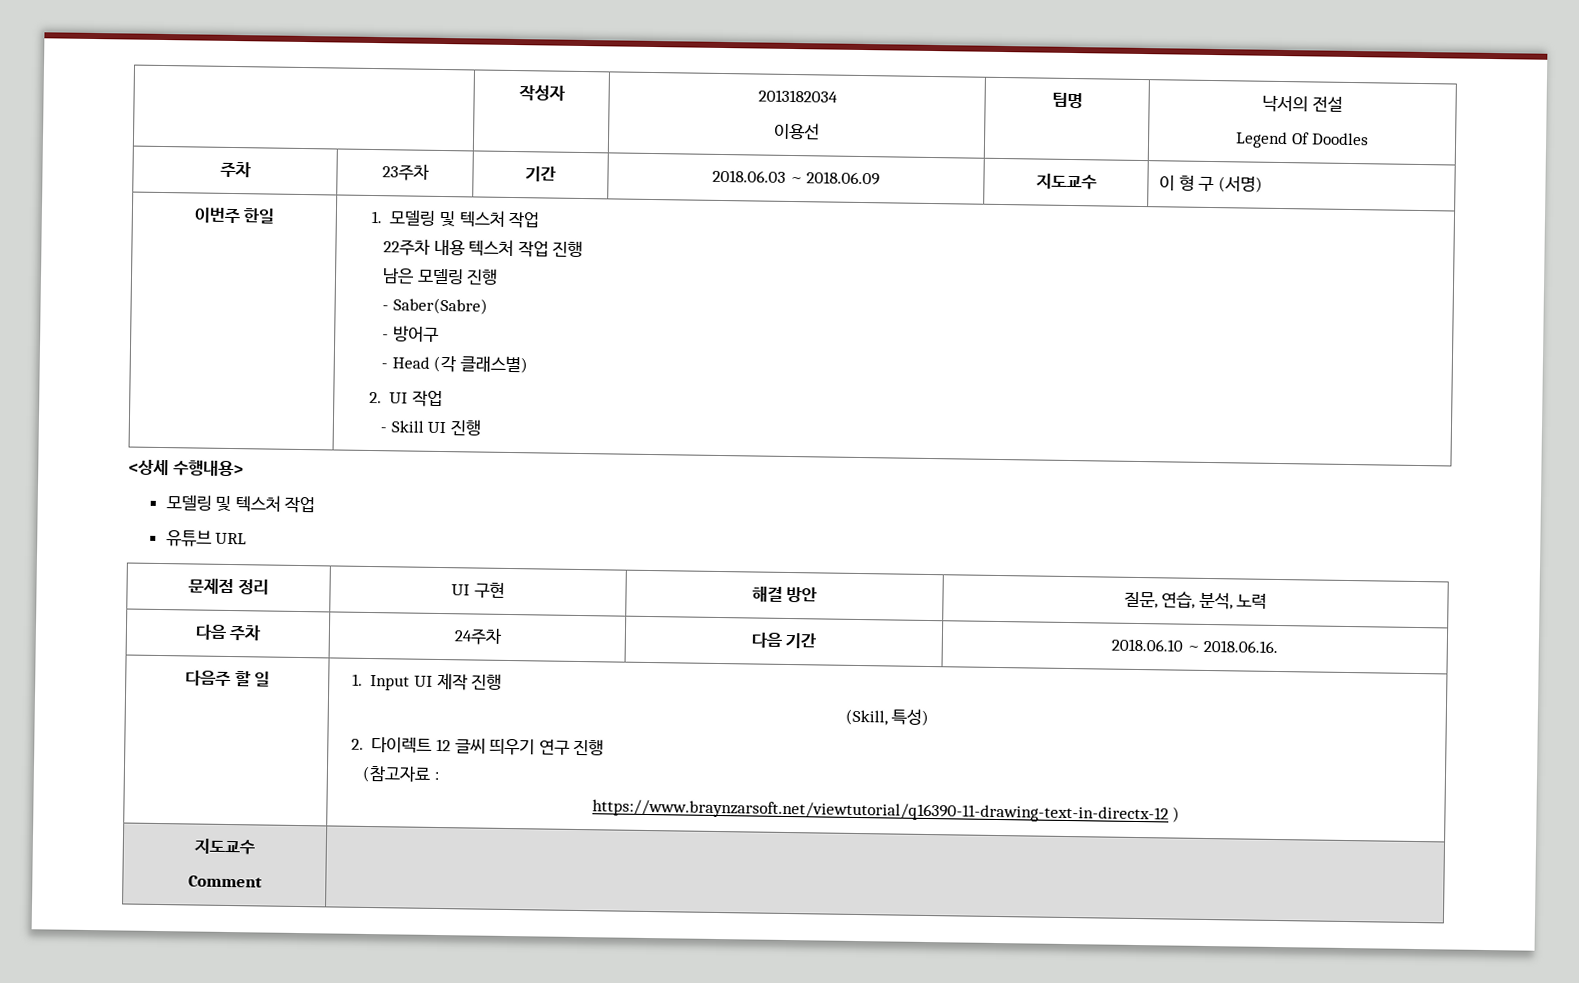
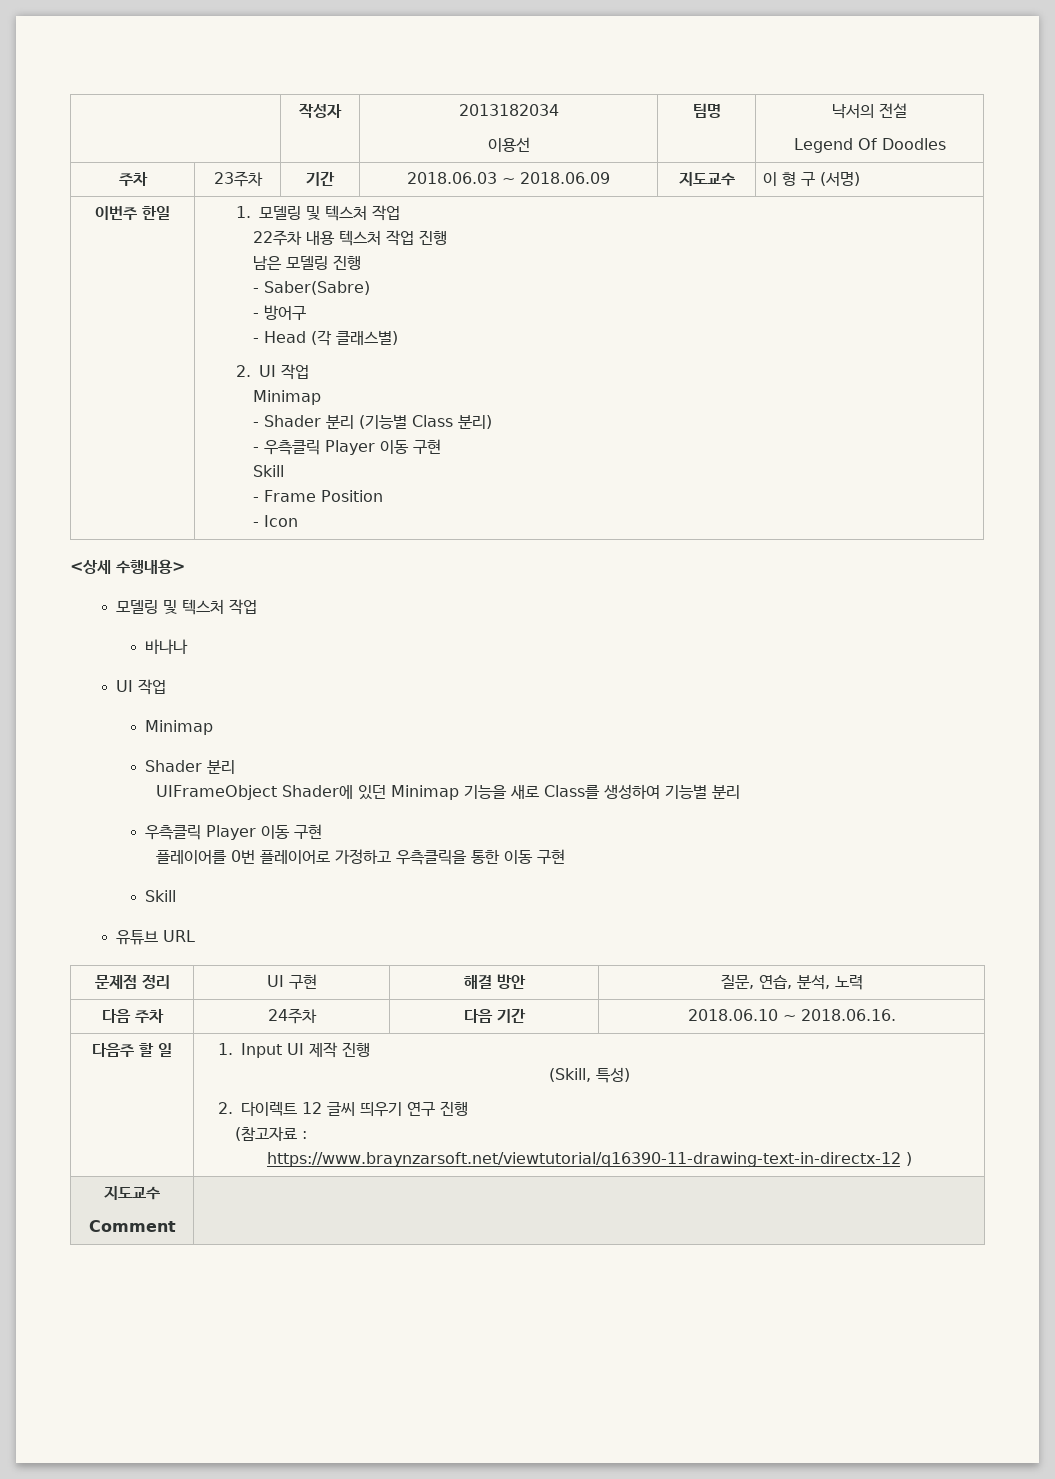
  2. UI 작업
- - Skill UI 진행
+ Minimap
+ - Shader 분리 (기능별 Class 분리)
+ - 우측클릭 Player 이동 구현
+ Skill
+ - Frame Position
+ - Icon
+ 바나나
+ UI 작업
+ Minimap
+ Shader 분리
+ UIFrameObject Shader에 있던 Minimap 기능을 새로 Class를 생성하여 기능별 분리
+ 우측클릭 Player 이동 구현
+ 플레이어를 0번 플레이어로 가정하고 우측클릭을 통한 이동 구현
+ Skill

